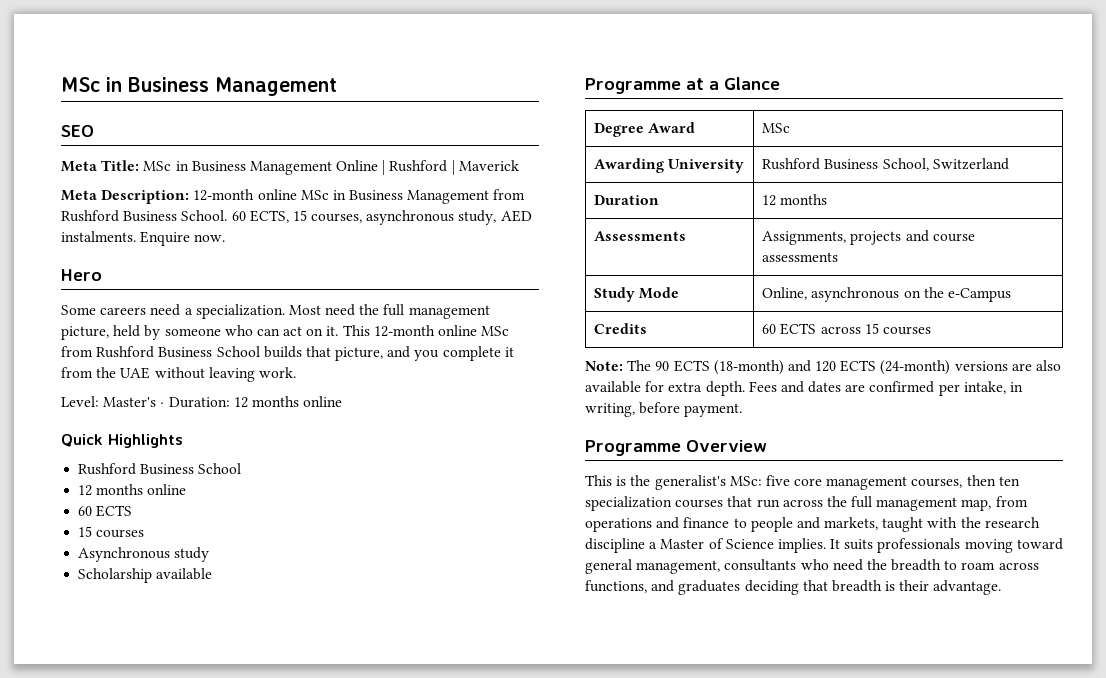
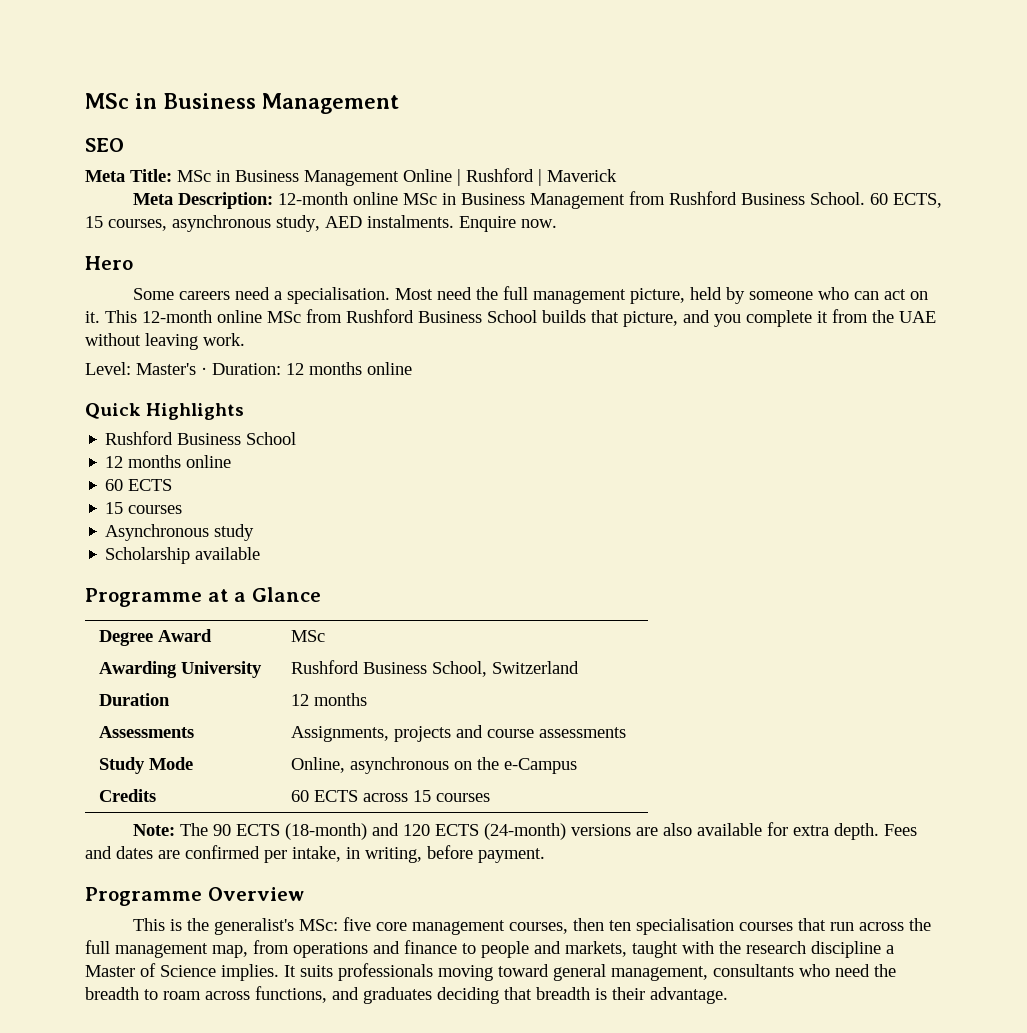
- Some careers need a specialization.
+ Some careers need a specialisation.
- This is the generalist's MSc: five core management courses, then ten specialization courses that run across the full management map, from operations and finance to people and markets, taught with the research discipline a Master of Science implies.
+ This is the generalist's MSc: five core management courses, then ten specialisation courses that run across the full management map, from operations and finance to people and markets, taught with the research discipline a Master of Science implies.

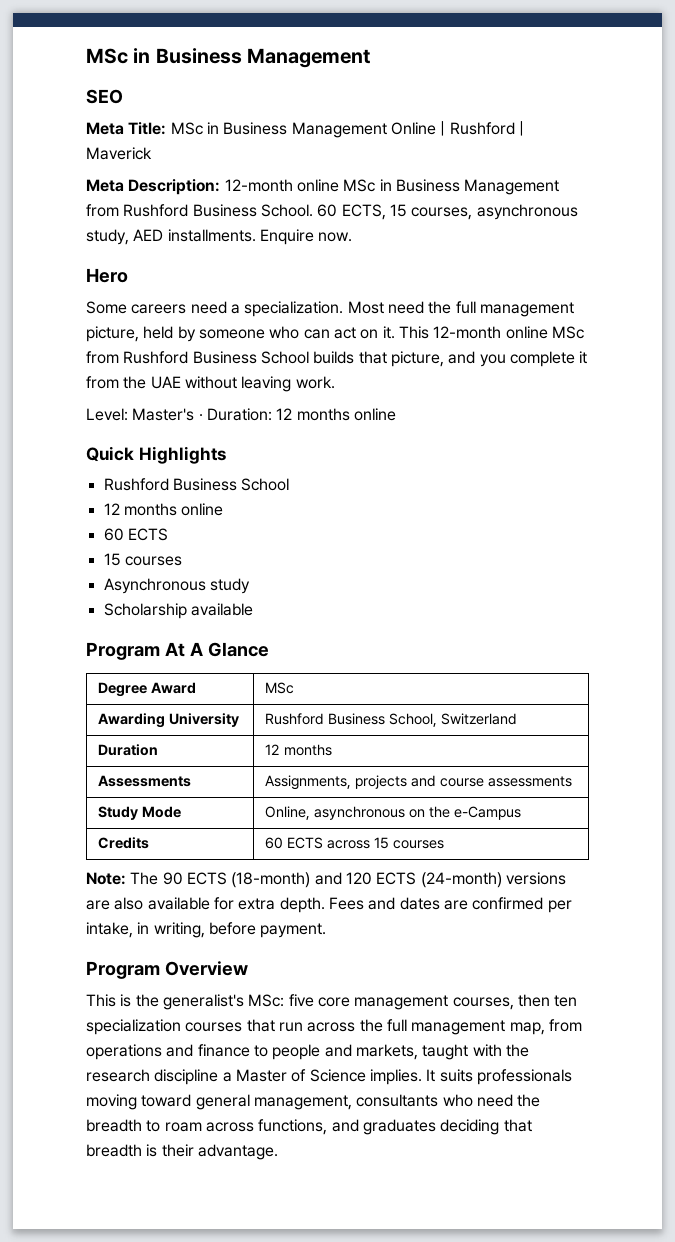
- 60 ECTS, 15 courses, asynchronous study, AED instalments.
+ 60 ECTS, 15 courses, asynchronous study, AED installments.
- Some careers need a specialisation.
+ Some careers need a specialization.
- Programme at a Glance
+ Program At A Glance
- Programme Overview
+ Program Overview
- This is the generalist's MSc: five core management courses, then ten specialisation courses that run across the full management map, from operations and finance to people and markets, taught with the research discipline a Master of Science implies.
+ This is the generalist's MSc: five core management courses, then ten specialization courses that run across the full management map, from operations and finance to people and markets, taught with the research discipline a Master of Science implies.

